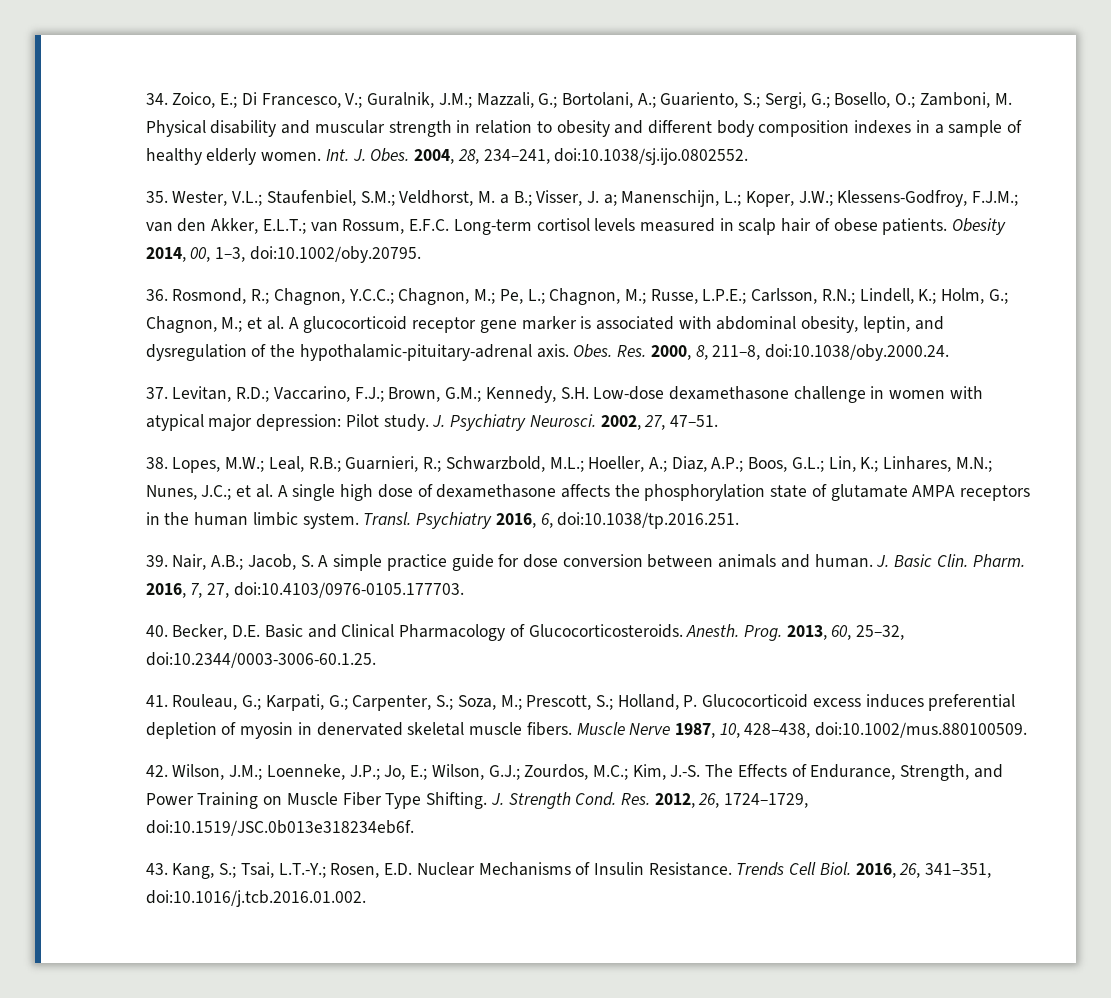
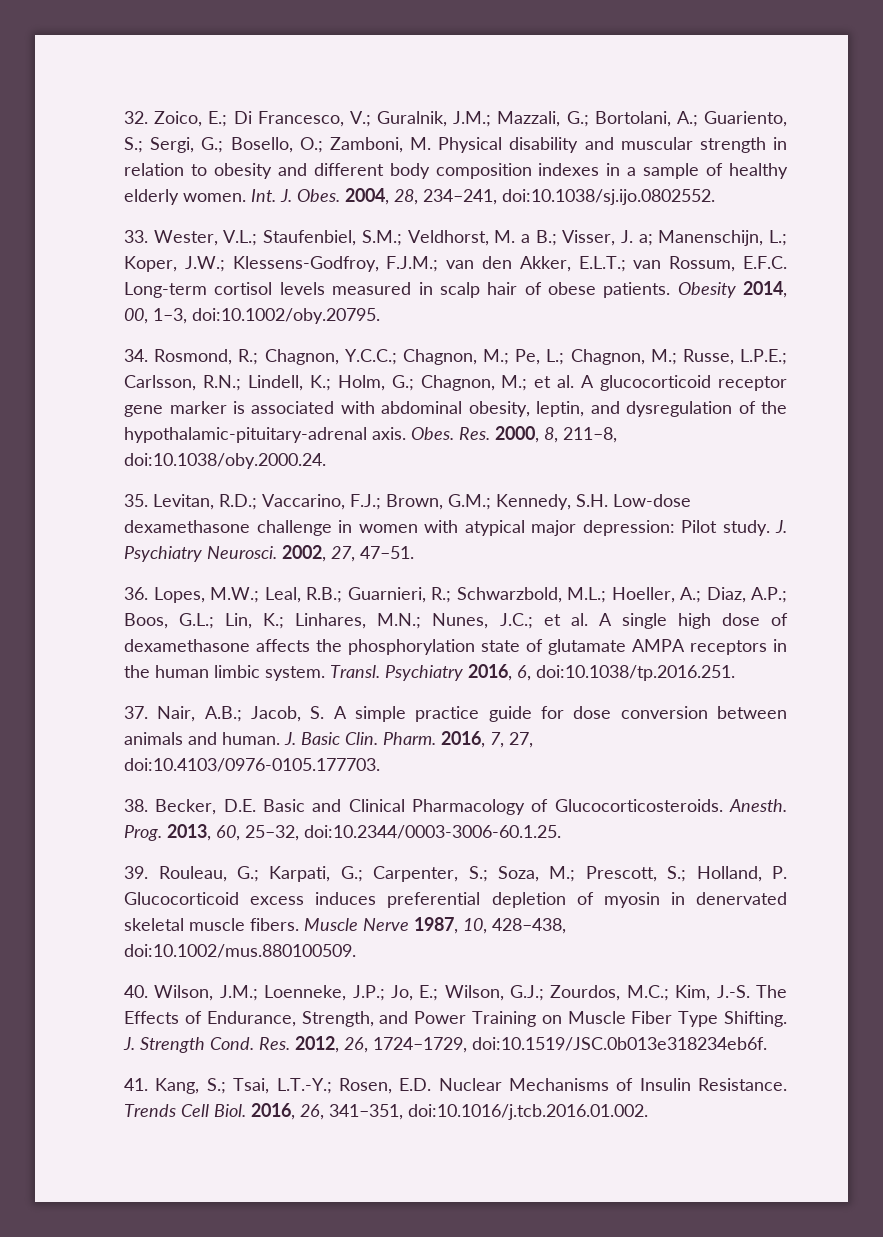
- 34. Zoico, E.; Di Francesco, V.; Guralnik, J.M.; Mazzali, G.; Bortolani, A.; Guariento, S.; Sergi, G.; Bosello, O.; Zamboni, M. Physical disability and muscular strength in relation to obesity and different body composition indexes in a sample of healthy elderly women.
+ 32. Zoico, E.; Di Francesco, V.; Guralnik, J.M.; Mazzali, G.; Bortolani, A.; Guariento, S.; Sergi, G.; Bosello, O.; Zamboni, M. Physical disability and muscular strength in relation to obesity and different body composition indexes in a sample of healthy elderly women.
- 35. Wester, V.L.; Staufenbiel, S.M.; Veldhorst, M. a B.; Visser, J. a; Manenschijn, L.; Koper, J.W.; Klessens-Godfroy, F.J.M.; van den Akker, E.L.T.; van Rossum, E.F.C. Long-term cortisol levels measured in scalp hair of obese patients.
+ 33. Wester, V.L.; Staufenbiel, S.M.; Veldhorst, M. a B.; Visser, J. a; Manenschijn, L.; Koper, J.W.; Klessens-Godfroy, F.J.M.; van den Akker, E.L.T.; van Rossum, E.F.C. Long-term cortisol levels measured in scalp hair of obese patients.
- 36. Rosmond, R.; Chagnon, Y.C.C.; Chagnon, M.; Pe, L.; Chagnon, M.; Russe, L.P.E.; Carlsson, R.N.; Lindell, K.; Holm, G.; Chagnon, M.; et al. A glucocorticoid receptor gene marker is associated with abdominal obesity, leptin, and dysregulation of the hypothalamic-pituitary-adrenal axis.
+ 34. Rosmond, R.; Chagnon, Y.C.C.; Chagnon, M.; Pe, L.; Chagnon, M.; Russe, L.P.E.; Carlsson, R.N.; Lindell, K.; Holm, G.; Chagnon, M.; et al. A glucocorticoid receptor gene marker is associated with abdominal obesity, leptin, and dysregulation of the hypothalamic-pituitary-adrenal axis.
- 37. Levitan, R.D.; Vaccarino, F.J.; Brown, G.M.; Kennedy, S.H. Low-dose dexamethasone challenge in women with atypical major depression: Pilot study.
+ 35. Levitan, R.D.; Vaccarino, F.J.; Brown, G.M.; Kennedy, S.H. Low-dose dexamethasone challenge in women with atypical major depression: Pilot study.
- 38. Lopes, M.W.; Leal, R.B.; Guarnieri, R.; Schwarzbold, M.L.; Hoeller, A.; Diaz, A.P.; Boos, G.L.; Lin, K.; Linhares, M.N.; Nunes, J.C.; et al. A single high dose of dexamethasone affects the phosphorylation state of glutamate AMPA receptors in the human limbic system.
+ 36. Lopes, M.W.; Leal, R.B.; Guarnieri, R.; Schwarzbold, M.L.; Hoeller, A.; Diaz, A.P.; Boos, G.L.; Lin, K.; Linhares, M.N.; Nunes, J.C.; et al. A single high dose of dexamethasone affects the phosphorylation state of glutamate AMPA receptors in the human limbic system.
- 39. Nair, A.B.; Jacob, S. A simple practice guide for dose conversion between animals and human.
+ 37. Nair, A.B.; Jacob, S. A simple practice guide for dose conversion between animals and human.
- 40. Becker, D.E. Basic and Clinical Pharmacology of Glucocorticosteroids.
+ 38. Becker, D.E. Basic and Clinical Pharmacology of Glucocorticosteroids.
- 41. Rouleau, G.; Karpati, G.; Carpenter, S.; Soza, M.; Prescott, S.; Holland, P. Glucocorticoid excess induces preferential depletion of myosin in denervated skeletal muscle fibers.
+ 39. Rouleau, G.; Karpati, G.; Carpenter, S.; Soza, M.; Prescott, S.; Holland, P. Glucocorticoid excess induces preferential depletion of myosin in denervated skeletal muscle fibers.
- 42. Wilson, J.M.; Loenneke, J.P.; Jo, E.; Wilson, G.J.; Zourdos, M.C.; Kim, J.-S. The Effects of Endurance, Strength, and Power Training on Muscle Fiber Type Shifting.
+ 40. Wilson, J.M.; Loenneke, J.P.; Jo, E.; Wilson, G.J.; Zourdos, M.C.; Kim, J.-S. The Effects of Endurance, Strength, and Power Training on Muscle Fiber Type Shifting.
- 43. Kang, S.; Tsai, L.T.-Y.; Rosen, E.D. Nuclear Mechanisms of Insulin Resistance.
+ 41. Kang, S.; Tsai, L.T.-Y.; Rosen, E.D. Nuclear Mechanisms of Insulin Resistance.

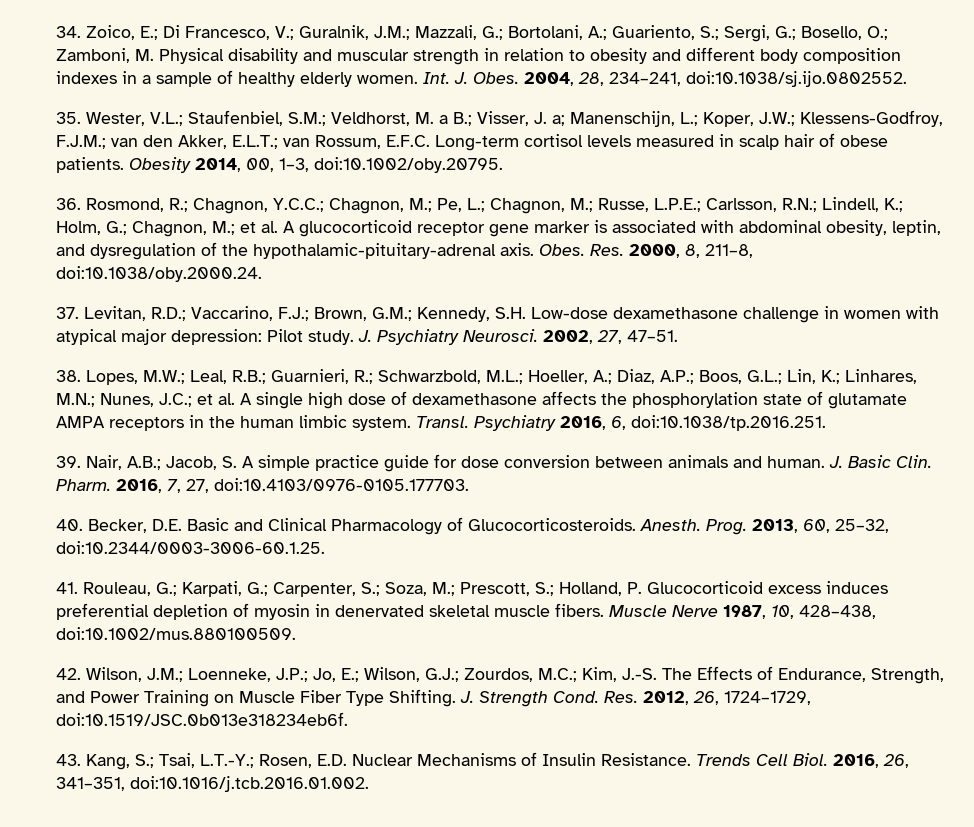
- 32. Zoico, E.; Di Francesco, V.; Guralnik, J.M.; Mazzali, G.; Bortolani, A.; Guariento, S.; Sergi, G.; Bosello, O.; Zamboni, M. Physical disability and muscular strength in relation to obesity and different body composition indexes in a sample of healthy elderly women.
+ 34. Zoico, E.; Di Francesco, V.; Guralnik, J.M.; Mazzali, G.; Bortolani, A.; Guariento, S.; Sergi, G.; Bosello, O.; Zamboni, M. Physical disability and muscular strength in relation to obesity and different body composition indexes in a sample of healthy elderly women.
- 33. Wester, V.L.; Staufenbiel, S.M.; Veldhorst, M. a B.; Visser, J. a; Manenschijn, L.; Koper, J.W.; Klessens-Godfroy, F.J.M.; van den Akker, E.L.T.; van Rossum, E.F.C. Long-term cortisol levels measured in scalp hair of obese patients.
+ 35. Wester, V.L.; Staufenbiel, S.M.; Veldhorst, M. a B.; Visser, J. a; Manenschijn, L.; Koper, J.W.; Klessens-Godfroy, F.J.M.; van den Akker, E.L.T.; van Rossum, E.F.C. Long-term cortisol levels measured in scalp hair of obese patients.
- 34. Rosmond, R.; Chagnon, Y.C.C.; Chagnon, M.; Pe, L.; Chagnon, M.; Russe, L.P.E.; Carlsson, R.N.; Lindell, K.; Holm, G.; Chagnon, M.; et al. A glucocorticoid receptor gene marker is associated with abdominal obesity, leptin, and dysregulation of the hypothalamic-pituitary-adrenal axis.
+ 36. Rosmond, R.; Chagnon, Y.C.C.; Chagnon, M.; Pe, L.; Chagnon, M.; Russe, L.P.E.; Carlsson, R.N.; Lindell, K.; Holm, G.; Chagnon, M.; et al. A glucocorticoid receptor gene marker is associated with abdominal obesity, leptin, and dysregulation of the hypothalamic-pituitary-adrenal axis.
- 35. Levitan, R.D.; Vaccarino, F.J.; Brown, G.M.; Kennedy, S.H. Low-dose dexamethasone challenge in women with atypical major depression: Pilot study.
+ 37. Levitan, R.D.; Vaccarino, F.J.; Brown, G.M.; Kennedy, S.H. Low-dose dexamethasone challenge in women with atypical major depression: Pilot study.
- 36. Lopes, M.W.; Leal, R.B.; Guarnieri, R.; Schwarzbold, M.L.; Hoeller, A.; Diaz, A.P.; Boos, G.L.; Lin, K.; Linhares, M.N.; Nunes, J.C.; et al. A single high dose of dexamethasone affects the phosphorylation state of glutamate AMPA receptors in the human limbic system.
+ 38. Lopes, M.W.; Leal, R.B.; Guarnieri, R.; Schwarzbold, M.L.; Hoeller, A.; Diaz, A.P.; Boos, G.L.; Lin, K.; Linhares, M.N.; Nunes, J.C.; et al. A single high dose of dexamethasone affects the phosphorylation state of glutamate AMPA receptors in the human limbic system.
- 37. Nair, A.B.; Jacob, S. A simple practice guide for dose conversion between animals and human.
+ 39. Nair, A.B.; Jacob, S. A simple practice guide for dose conversion between animals and human.
- 38. Becker, D.E. Basic and Clinical Pharmacology of Glucocorticosteroids.
+ 40. Becker, D.E. Basic and Clinical Pharmacology of Glucocorticosteroids.
- 39. Rouleau, G.; Karpati, G.; Carpenter, S.; Soza, M.; Prescott, S.; Holland, P. Glucocorticoid excess induces preferential depletion of myosin in denervated skeletal muscle fibers.
+ 41. Rouleau, G.; Karpati, G.; Carpenter, S.; Soza, M.; Prescott, S.; Holland, P. Glucocorticoid excess induces preferential depletion of myosin in denervated skeletal muscle fibers.
- 40. Wilson, J.M.; Loenneke, J.P.; Jo, E.; Wilson, G.J.; Zourdos, M.C.; Kim, J.-S. The Effects of Endurance, Strength, and Power Training on Muscle Fiber Type Shifting.
+ 42. Wilson, J.M.; Loenneke, J.P.; Jo, E.; Wilson, G.J.; Zourdos, M.C.; Kim, J.-S. The Effects of Endurance, Strength, and Power Training on Muscle Fiber Type Shifting.
- 41. Kang, S.; Tsai, L.T.-Y.; Rosen, E.D. Nuclear Mechanisms of Insulin Resistance.
+ 43. Kang, S.; Tsai, L.T.-Y.; Rosen, E.D. Nuclear Mechanisms of Insulin Resistance.

